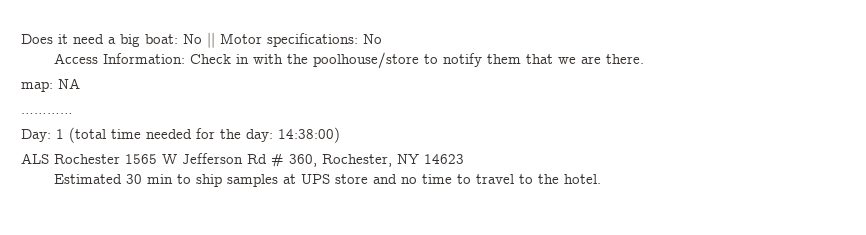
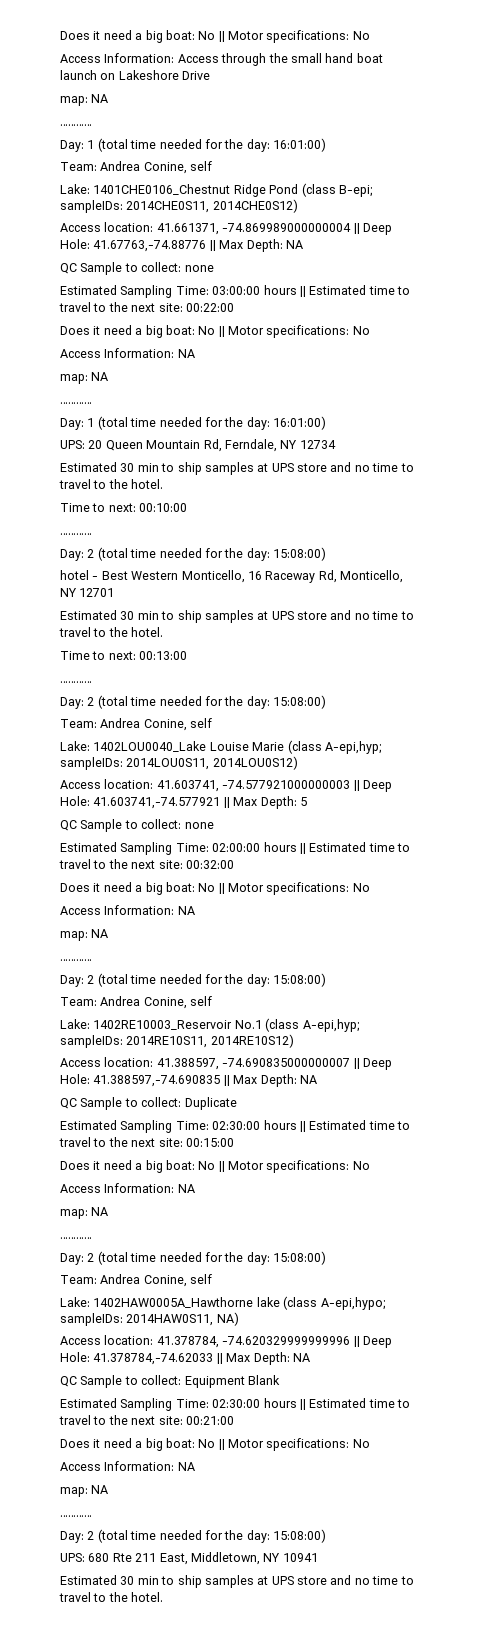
- Access Information: Check in with the poolhouse/store to notify them that we are there.
+ Access Information: Access through the small hand boat launch on Lakeshore Drive
  map: NA
  …………
- Day: 1 (total time needed for the day: 14:38:00)
- ALS Rochester 1565 W Jefferson Rd # 360, Rochester, NY 14623
+ Day: 1 (total time needed for the day: 16:01:00)
+ Team: Andrea Conine, self
+ Lake: 1401CHE0106_Chestnut Ridge Pond (class B-epi; sampleIDs: 2014CHE0S11, 2014CHE0S12)
+ Access location: 41.661371, -74.869989000000004 || Deep Hole: 41.67763,-74.88776 || Max Depth: NA
+ QC Sample to collect: none
+ Estimated Sampling Time: 03:00:00 hours || Estimated time to travel to the next site: 00:22:00
+ Does it need a big boat: No || Motor specifications: No
+ Access Information: NA
+ map: NA
+ …………
+ Day: 1 (total time needed for the day: 16:01:00)
+ UPS: 20 Queen Mountain Rd, Ferndale, NY 12734
+ Time to next: 00:10:00
+ …………
+ Day: 2 (total time needed for the day: 15:08:00)
+ hotel - Best Western Monticello, 16 Raceway Rd, Monticello, NY 12701
+ Estimated 30 min to ship samples at UPS store and no time to travel to the hotel.
+ Time to next: 00:13:00
+ …………
+ Day: 2 (total time needed for the day: 15:08:00)
+ Team: Andrea Conine, self
+ Lake: 1402LOU0040_Lake Louise Marie (class A-epi,hyp; sampleIDs: 2014LOU0S11, 2014LOU0S12)
+ Access location: 41.603741, -74.577921000000003 || Deep Hole: 41.603741,-74.577921 || Max Depth: 5
+ QC Sample to collect: none
+ Estimated Sampling Time: 02:00:00 hours || Estimated time to travel to the next site: 00:32:00
+ Does it need a big boat: No || Motor specifications: No
+ Access Information: NA
+ map: NA
+ …………
+ Day: 2 (total time needed for the day: 15:08:00)
+ Team: Andrea Conine, self
+ Lake: 1402RE10003_Reservoir No.1 (class A-epi,hyp; sampleIDs: 2014RE10S11, 2014RE10S12)
+ Access location: 41.388597, -74.690835000000007 || Deep Hole: 41.388597,-74.690835 || Max Depth: NA
+ QC Sample to collect: Duplicate
+ Estimated Sampling Time: 02:30:00 hours || Estimated time to travel to the next site: 00:15:00
+ Does it need a big boat: No || Motor specifications: No
+ Access Information: NA
+ map: NA
+ …………
+ Day: 2 (total time needed for the day: 15:08:00)
+ Team: Andrea Conine, self
+ Lake: 1402HAW0005A_Hawthorne lake (class A-epi,hypo; sampleIDs: 2014HAW0S11, NA)
+ Access location: 41.378784, -74.620329999999996 || Deep Hole: 41.378784,-74.62033 || Max Depth: NA
+ QC Sample to collect: Equipment Blank
+ Estimated Sampling Time: 02:30:00 hours || Estimated time to travel to the next site: 00:21:00
+ Does it need a big boat: No || Motor specifications: No
+ Access Information: NA
+ map: NA
+ …………
+ Day: 2 (total time needed for the day: 15:08:00)
+ UPS: 680 Rte 211 East, Middletown, NY 10941
+ Estimated 30 min to ship samples at UPS store and no time to travel to the hotel.

